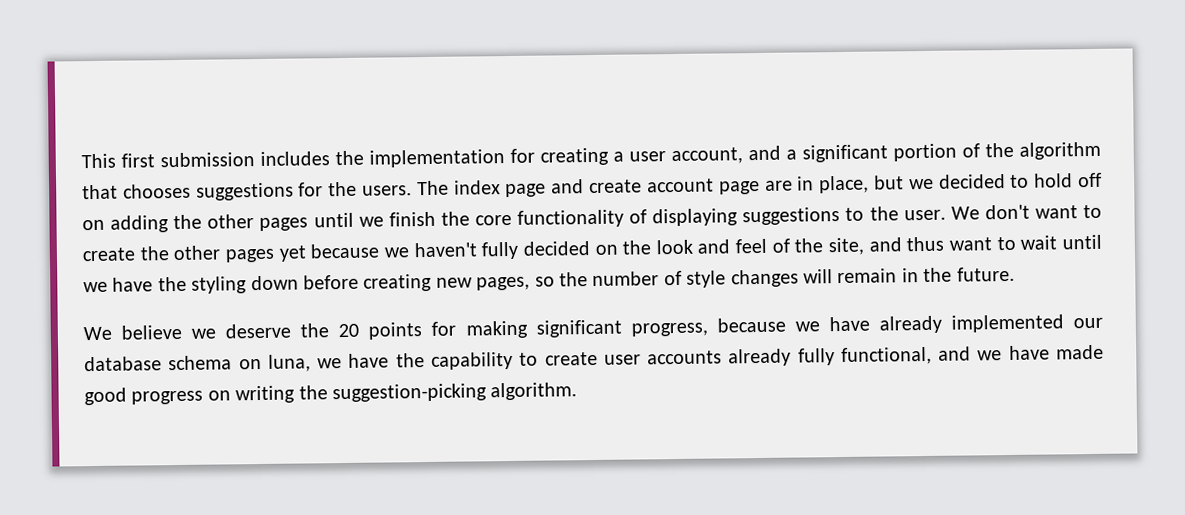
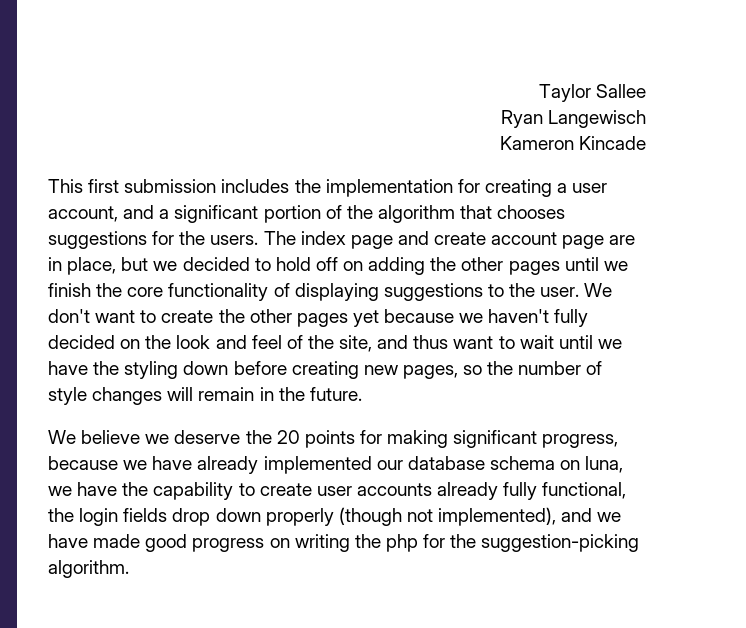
+ Taylor Sallee
+ Ryan Langewisch
+ Kameron Kincade
- We believe we deserve the 20 points for making significant progress, because we have already implemented our database schema on luna, we have the capability to create user accounts already fully functional, and we have made good progress on writing the suggestion-picking algorithm.
+ We believe we deserve the 20 points for making significant progress, because we have already implemented our database schema on luna, we have the capability to create user accounts already fully functional, the login fields drop down properly (though not implemented), and we have made good progress on writing the php for the suggestion-picking algorithm.

